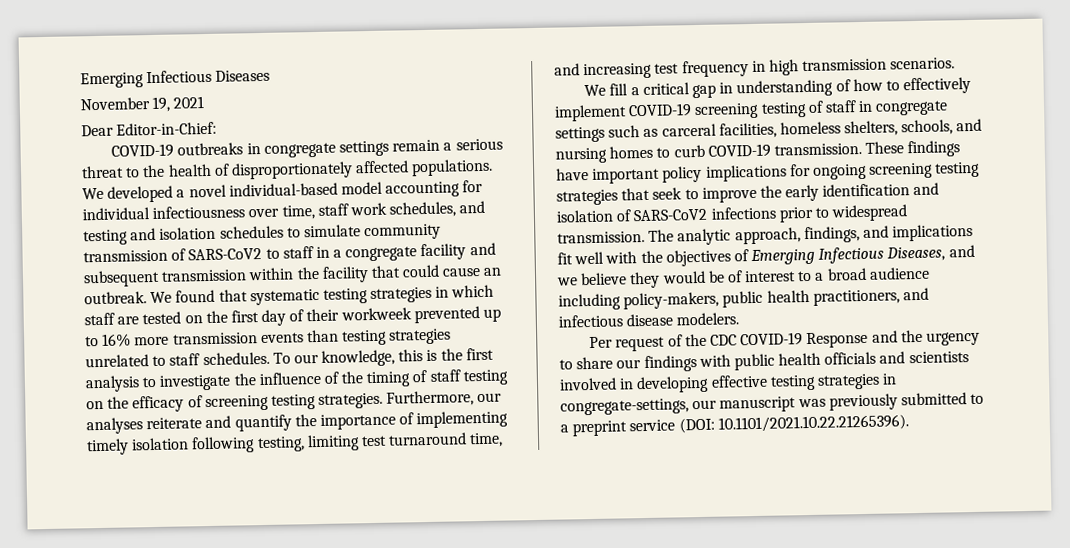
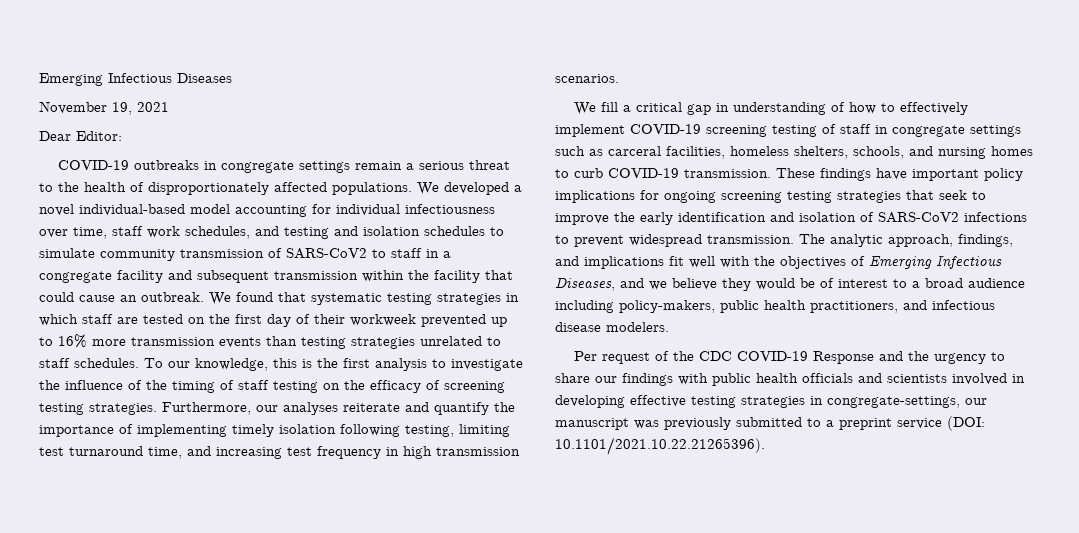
- Dear Editor-in-Chief:
+ Dear Editor:
- These findings have important policy implications for ongoing screening testing strategies that seek to improve the early identification and isolation of SARS-CoV2 infections prior to widespread transmission.
+ These findings have important policy implications for ongoing screening testing strategies that seek to improve the early identification and isolation of SARS-CoV2 infections to prevent widespread transmission.

